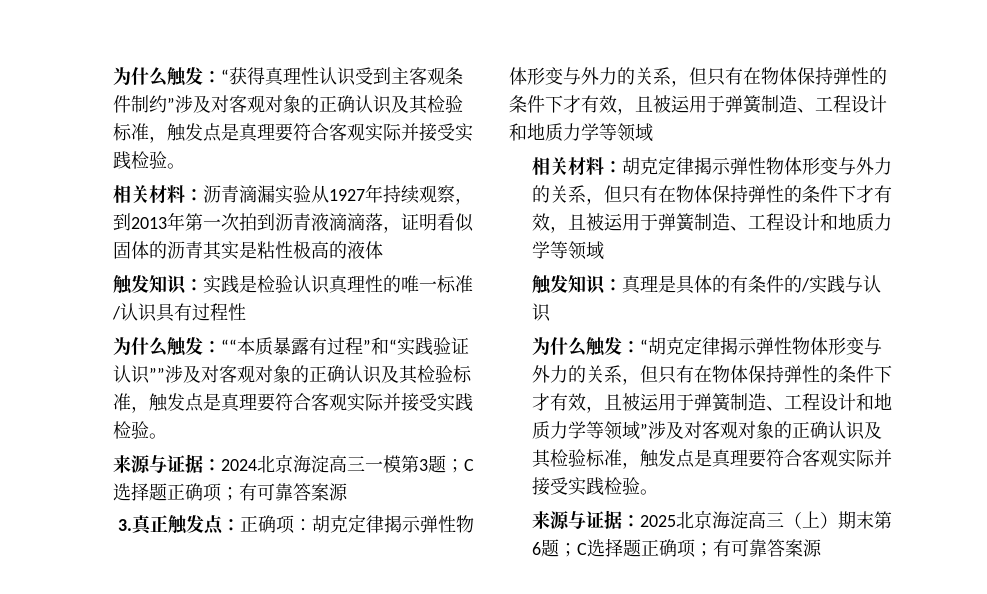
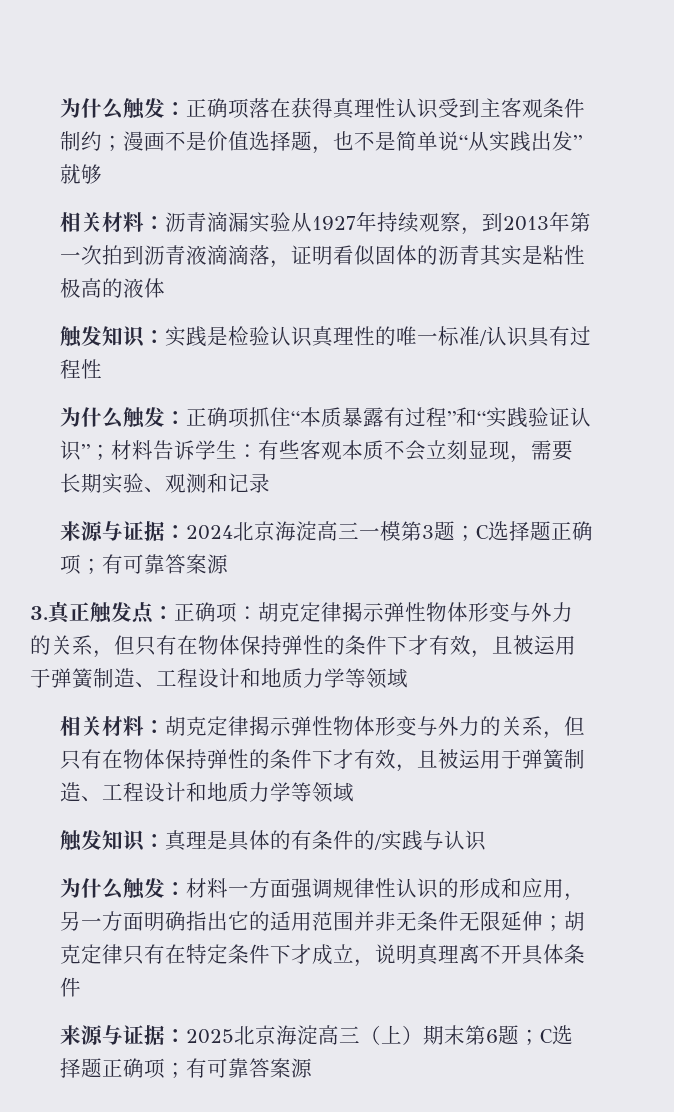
- 为什么触发：“获得真理性认识受到主客观条件制约”涉及对客观对象的正确认识及其检验标准，触发点是真理要符合客观实际并接受实践检验。
+ 为什么触发：正确项落在获得真理性认识受到主客观条件制约；漫画不是价值选择题，也不是简单说“从实践出发”就够
- 为什么触发：““本质暴露有过程”和“实践验证认识””涉及对客观对象的正确认识及其检验标准，触发点是真理要符合客观实际并接受实践检验。
+ 为什么触发：正确项抓住“本质暴露有过程”和“实践验证认识”；材料告诉学生：有些客观本质不会立刻显现，需要长期实验、观测和记录
- 为什么触发：“胡克定律揭示弹性物体形变与外力的关系，但只有在物体保持弹性的条件下才有效，且被运用于弹簧制造、工程设计和地质力学等领域”涉及对客观对象的正确认识及其检验标准，触发点是真理要符合客观实际并接受实践检验。
+ 为什么触发：材料一方面强调规律性认识的形成和应用，另一方面明确指出它的适用范围并非无条件无限延伸；胡克定律只有在特定条件下才成立，说明真理离不开具体条件

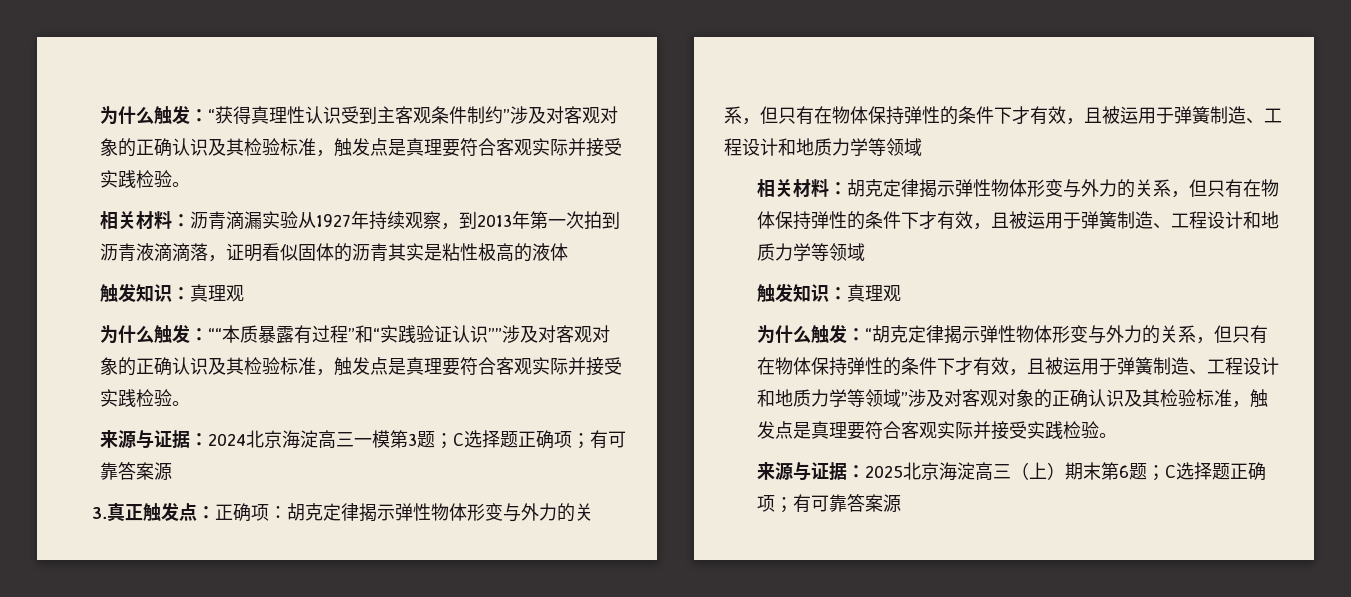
- 为什么触发：正确项落在获得真理性认识受到主客观条件制约；漫画不是价值选择题，也不是简单说“从实践出发”就够
+ 为什么触发：“获得真理性认识受到主客观条件制约”涉及对客观对象的正确认识及其检验标准，触发点是真理要符合客观实际并接受实践检验。
  相关材料：沥青滴漏实验从1927年持续观察，到2013年第一次拍到沥青液滴滴落，证明看似固体的沥青其实是粘性极高的液体
- 触发知识：实践是检验认识真理性的唯一标准/认识具有过程性
- 为什么触发：正确项抓住“本质暴露有过程”和“实践验证认识”；材料告诉学生：有些客观本质不会立刻显现，需要长期实验、观测和记录
+ 触发知识：真理观
+ 为什么触发：““本质暴露有过程”和“实践验证认识””涉及对客观对象的正确认识及其检验标准，触发点是真理要符合客观实际并接受实践检验。
  相关材料：胡克定律揭示弹性物体形变与外力的关系，但只有在物体保持弹性的条件下才有效，且被运用于弹簧制造、工程设计和地质力学等领域
- 触发知识：真理是具体的有条件的/实践与认识
- 为什么触发：材料一方面强调规律性认识的形成和应用，另一方面明确指出它的适用范围并非无条件无限延伸；胡克定律只有在特定条件下才成立，说明真理离不开具体条件
+ 触发知识：真理观
+ 为什么触发：“胡克定律揭示弹性物体形变与外力的关系，但只有在物体保持弹性的条件下才有效，且被运用于弹簧制造、工程设计和地质力学等领域”涉及对客观对象的正确认识及其检验标准，触发点是真理要符合客观实际并接受实践检验。

